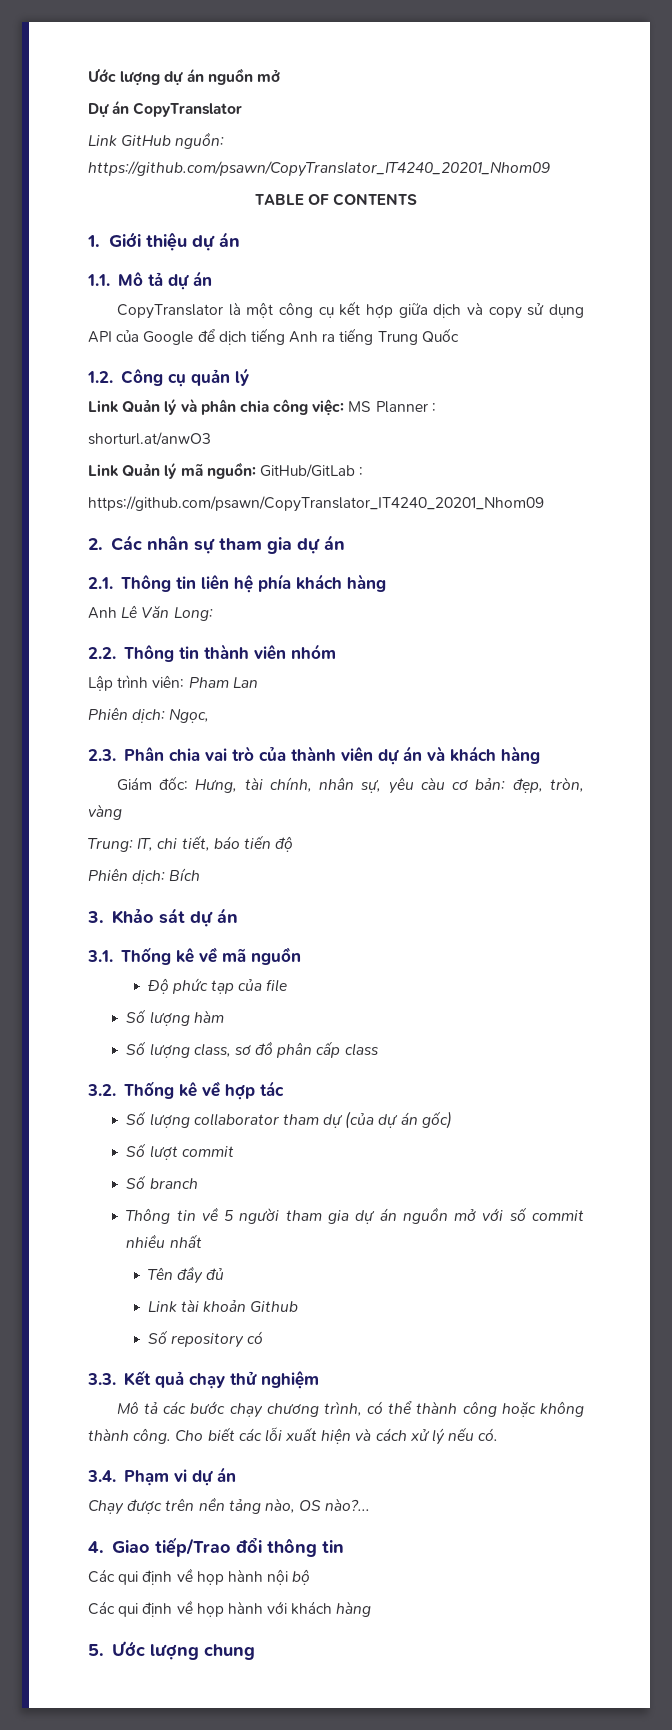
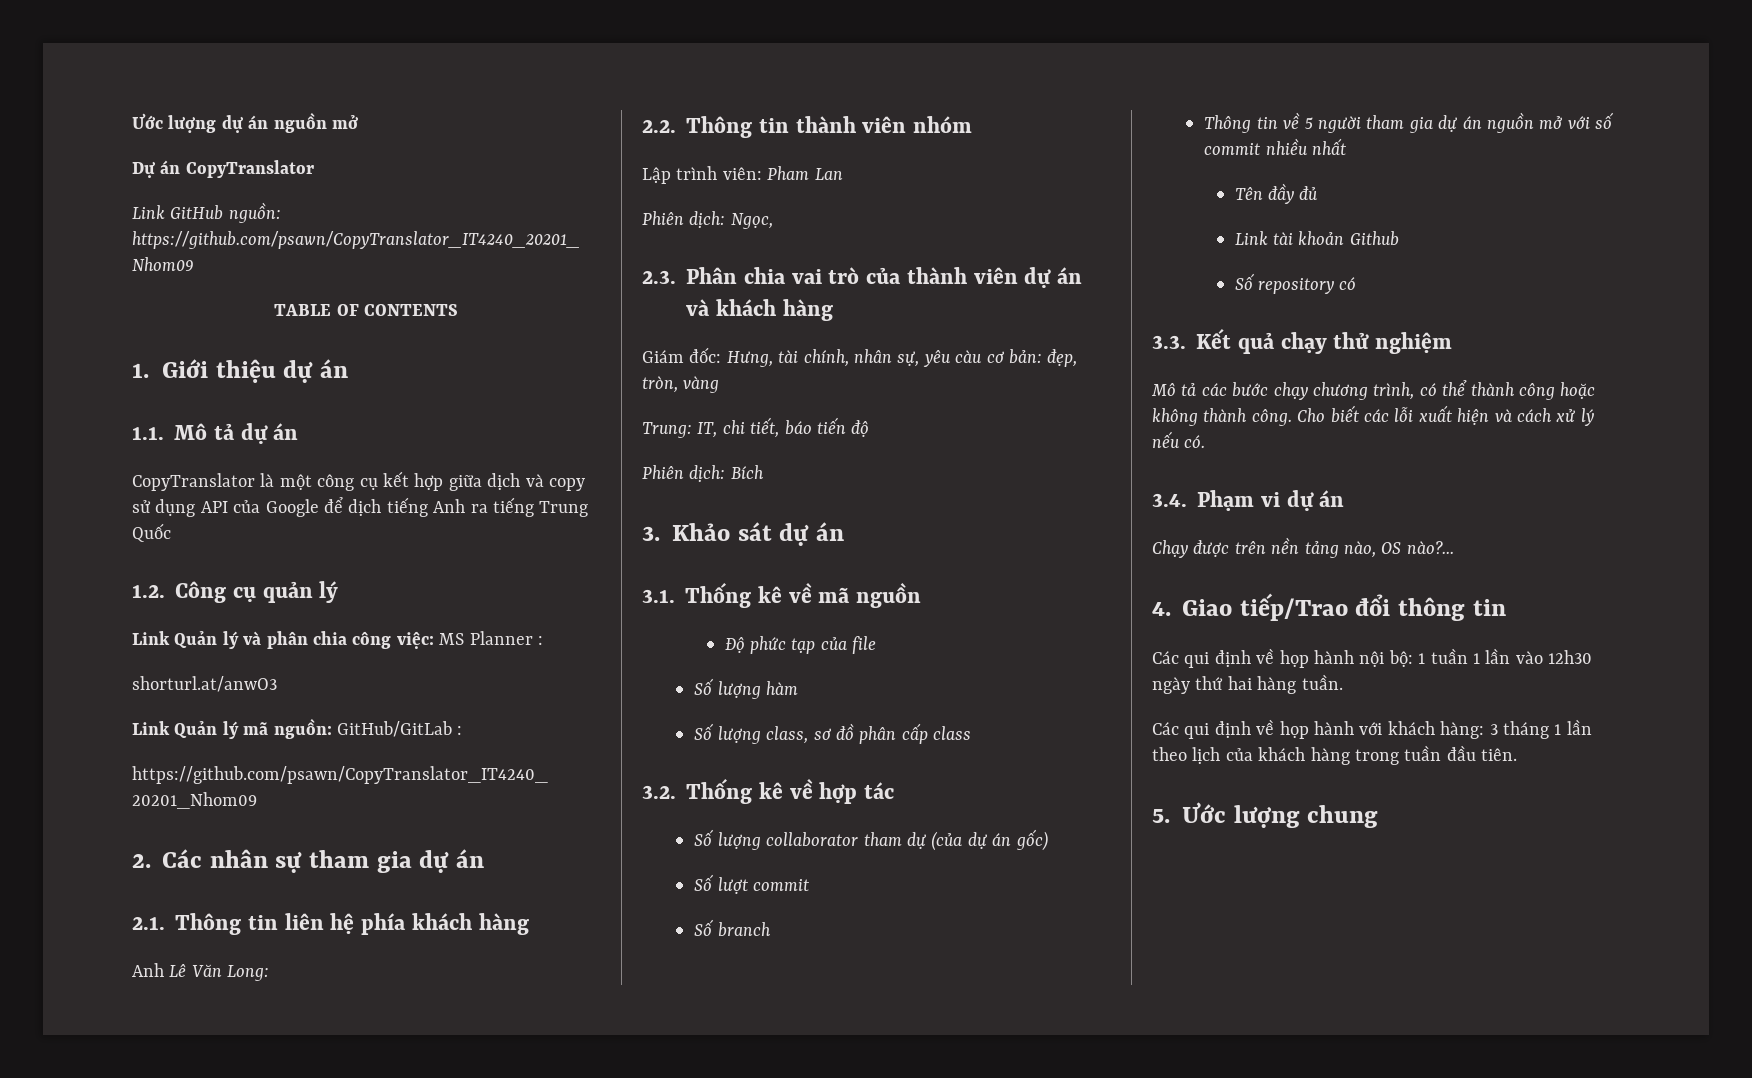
- Các qui định về họp hành nội bộ
+ Các qui định về họp hành nội bộ: 1 tuần 1 lần vào 12h30 ngày thứ hai hàng tuần.
- Các qui định về họp hành với khách hàng
+ Các qui định về họp hành với khách hàng: 3 tháng 1 lần theo lịch của khách hàng trong tuần đầu tiên.

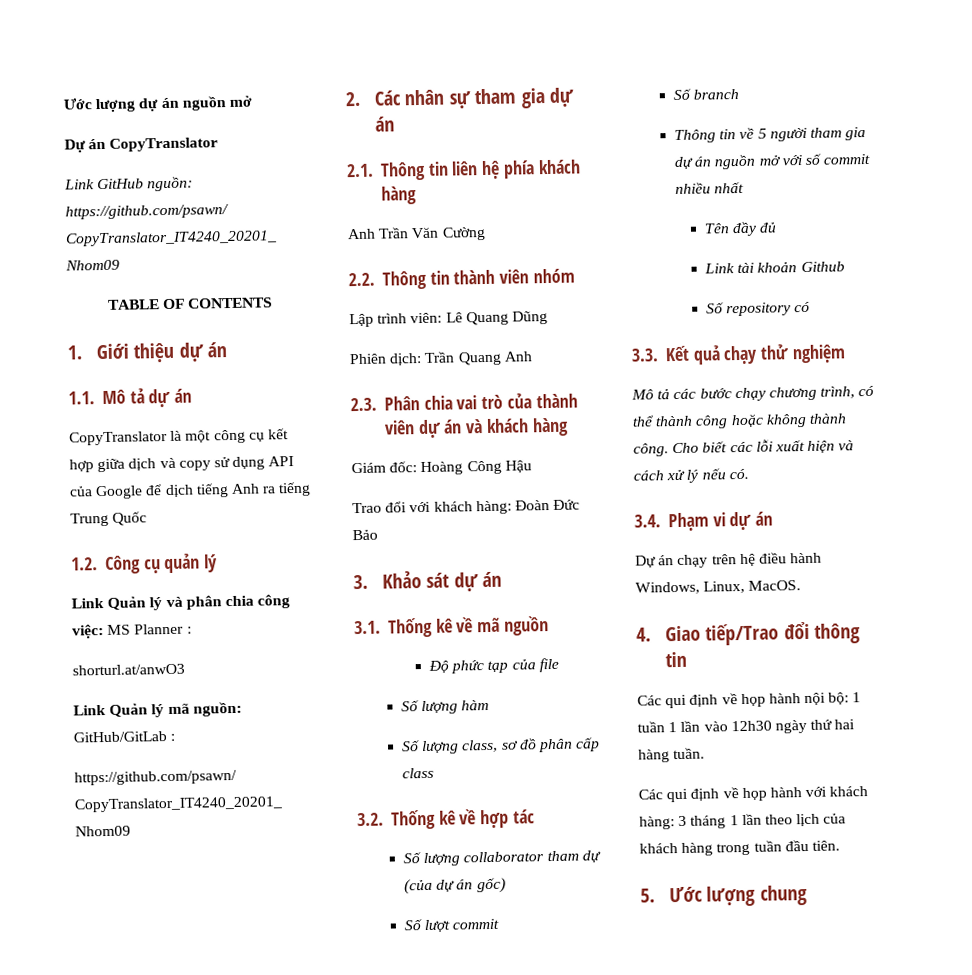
- Anh Lê Văn Long:
+ Anh Trần Văn Cường
- Lập trình viên: Pham Lan
- Phiên dịch: Ngọc,
+ Lập trình viên: Lê Quang Dũng
+ Phiên dịch: Trần Quang Anh
- Giám đốc: Hưng, tài chính, nhân sự, yêu càu cơ bản: đẹp, tròn, vàng
- Trung: IT, chi tiết, báo tiến độ
- Phiên dịch: Bích
+ Giám đốc: Hoàng Công Hậu
+ Trao đổi với khách hàng: Đoàn Đức Bảo
- Chạy được trên nền tảng nào, OS nào?...
+ Dự án chạy trên hệ điều hành Windows, Linux, MacOS.

